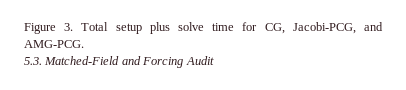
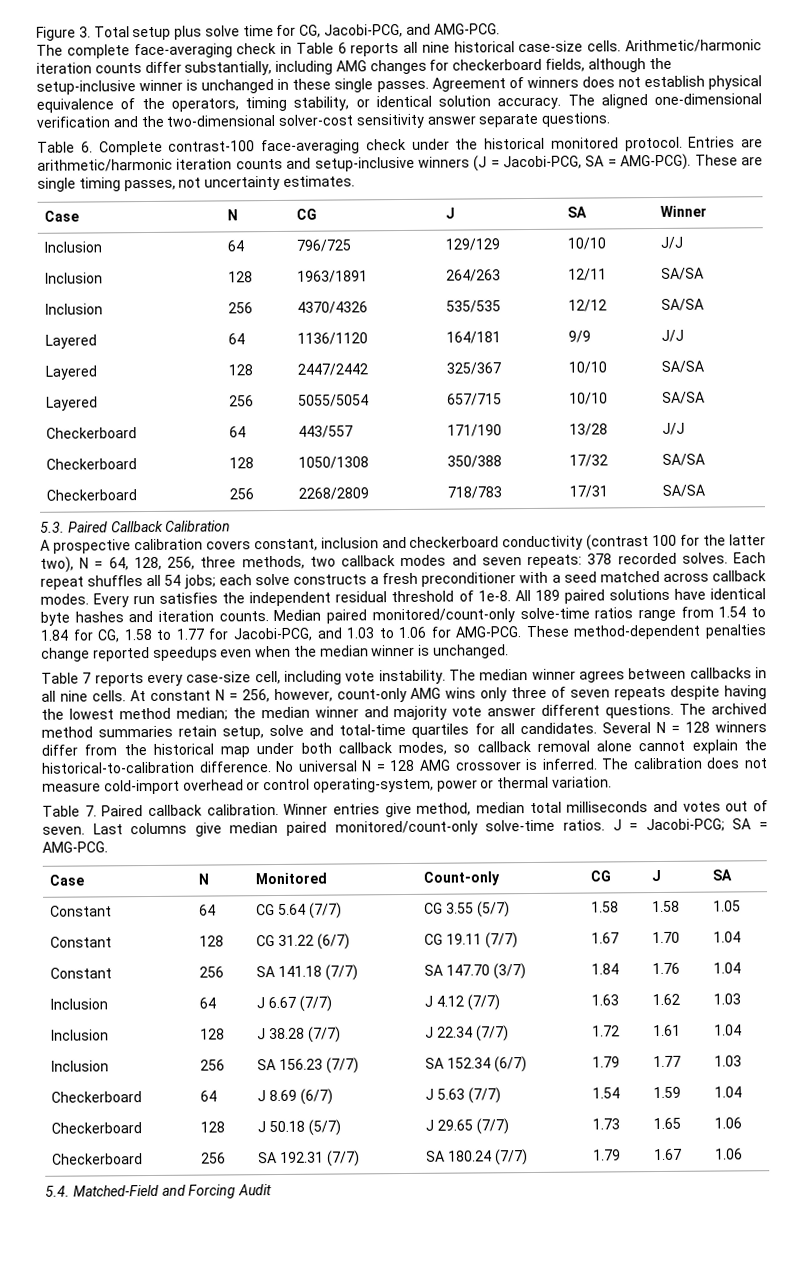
- 5.3. Matched-Field and Forcing Audit
+ The complete face-averaging check in Table 6 reports all nine historical case-size cells. Arithmetic/harmonic iteration counts differ substantially, including AMG changes for checkerboard fields, although the setup-inclusive winner is unchanged in these single passes. Agreement of winners does not establish physical equivalence of the operators, timing stability, or identical solution accuracy. The aligned one-dimensional verification and the two-dimensional solver-cost sensitivity answer separate questions.
+ Table 6. Complete contrast-100 face-averaging check under the historical monitored protocol. Entries are arithmetic/harmonic iteration counts and setup-inclusive winners (J = Jacobi-PCG, SA = AMG-PCG). These are single timing passes, not uncertainty estimates.
+ Case | N | CG | J | SA | Winner
+ Inclusion | 64 | 796/725 | 129/129 | 10/10 | J/J
+ Inclusion | 128 | 1963/1891 | 264/263 | 12/11 | SA/SA
+ Inclusion | 256 | 4370/4326 | 535/535 | 12/12 | SA/SA
+ Layered | 64 | 1136/1120 | 164/181 | 9/9 | J/J
+ Layered | 128 | 2447/2442 | 325/367 | 10/10 | SA/SA
+ Layered | 256 | 5055/5054 | 657/715 | 10/10 | SA/SA
+ Checkerboard | 64 | 443/557 | 171/190 | 13/28 | J/J
+ Checkerboard | 128 | 1050/1308 | 350/388 | 17/32 | SA/SA
+ Checkerboard | 256 | 2268/2809 | 718/783 | 17/31 | SA/SA
+ 5.3. Paired Callback Calibration
+ A prospective calibration covers constant, inclusion and checkerboard conductivity (contrast 100 for the latter two), N = 64, 128, 256, three methods, two callback modes and seven repeats: 378 recorded solves. Each repeat shuffles all 54 jobs; each solve constructs a fresh preconditioner with a seed matched across callback modes. Every run satisfies the independent residual threshold of 1e-8. All 189 paired solutions have identical byte hashes and iteration counts. Median paired monitored/count-only solve-time ratios range from 1.54 to 1.84 for CG, 1.58 to 1.77 for Jacobi-PCG, and 1.03 to 1.06 for AMG-PCG. These method-dependent penalties change reported speedups even when the median winner is unchanged.
+ Table 7 reports every case-size cell, including vote instability. The median winner agrees between callbacks in all nine cells. At constant N = 256, however, count-only AMG wins only three of seven repeats despite having the lowest method median; the median winner and majority vote answer different questions. The archived method summaries retain setup, solve and total-time quartiles for all candidates. Several N = 128 winners differ from the historical map under both callback modes, so callback removal alone cannot explain the historical-to-calibration difference. No universal N = 128 AMG crossover is inferred. The calibration does not measure cold-import overhead or control operating-system, power or thermal variation.
+ Table 7. Paired callback calibration. Winner entries give method, median total milliseconds and votes out of seven. Last columns give median paired monitored/count-only solve-time ratios. J = Jacobi-PCG; SA = AMG-PCG.
+ Case | N | Monitored | Count-only | CG | J | SA
+ Constant | 64 | CG 5.64 (7/7) | CG 3.55 (5/7) | 1.58 | 1.58 | 1.05
+ Constant | 128 | CG 31.22 (6/7) | CG 19.11 (7/7) | 1.67 | 1.70 | 1.04
+ Constant | 256 | SA 141.18 (7/7) | SA 147.70 (3/7) | 1.84 | 1.76 | 1.04
+ Inclusion | 64 | J 6.67 (7/7) | J 4.12 (7/7) | 1.63 | 1.62 | 1.03
+ Inclusion | 128 | J 38.28 (7/7) | J 22.34 (7/7) | 1.72 | 1.61 | 1.04
+ Inclusion | 256 | SA 156.23 (7/7) | SA 152.34 (6/7) | 1.79 | 1.77 | 1.03
+ Checkerboard | 64 | J 8.69 (6/7) | J 5.63 (7/7) | 1.54 | 1.59 | 1.04
+ Checkerboard | 128 | J 50.18 (5/7) | J 29.65 (7/7) | 1.73 | 1.65 | 1.06
+ Checkerboard | 256 | SA 192.31 (7/7) | SA 180.24 (7/7) | 1.79 | 1.67 | 1.06
+ 5.4. Matched-Field and Forcing Audit

